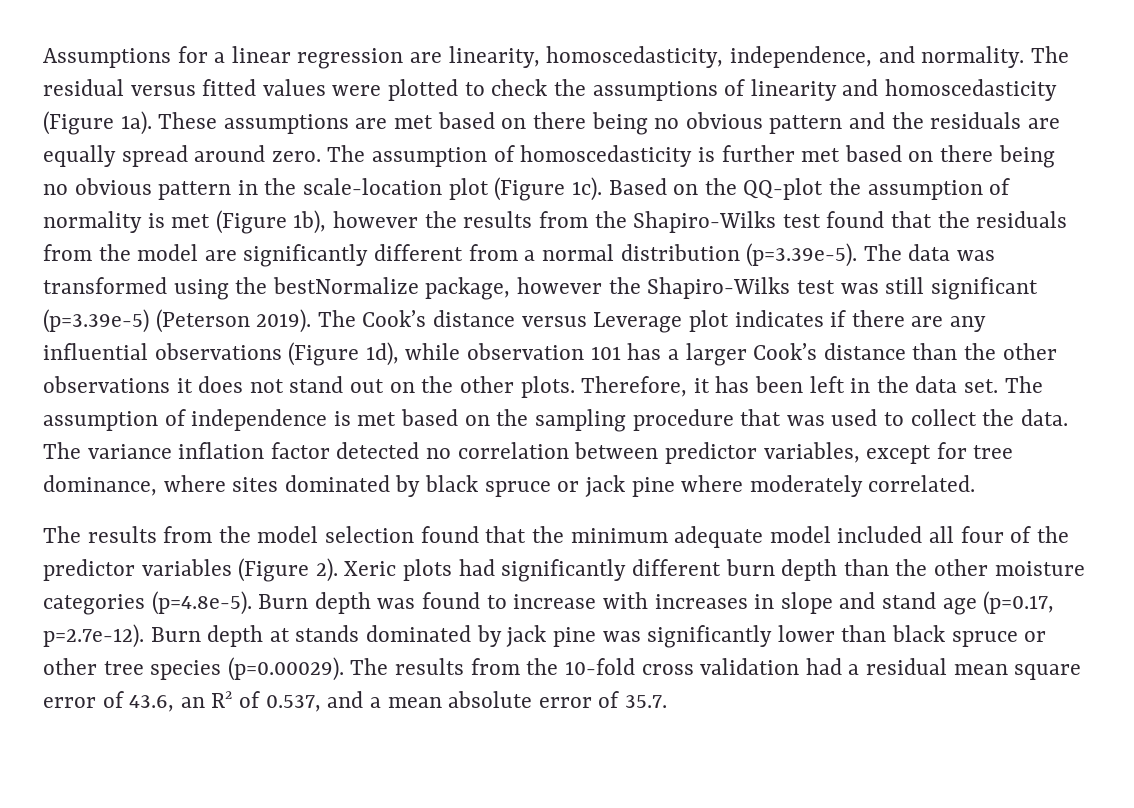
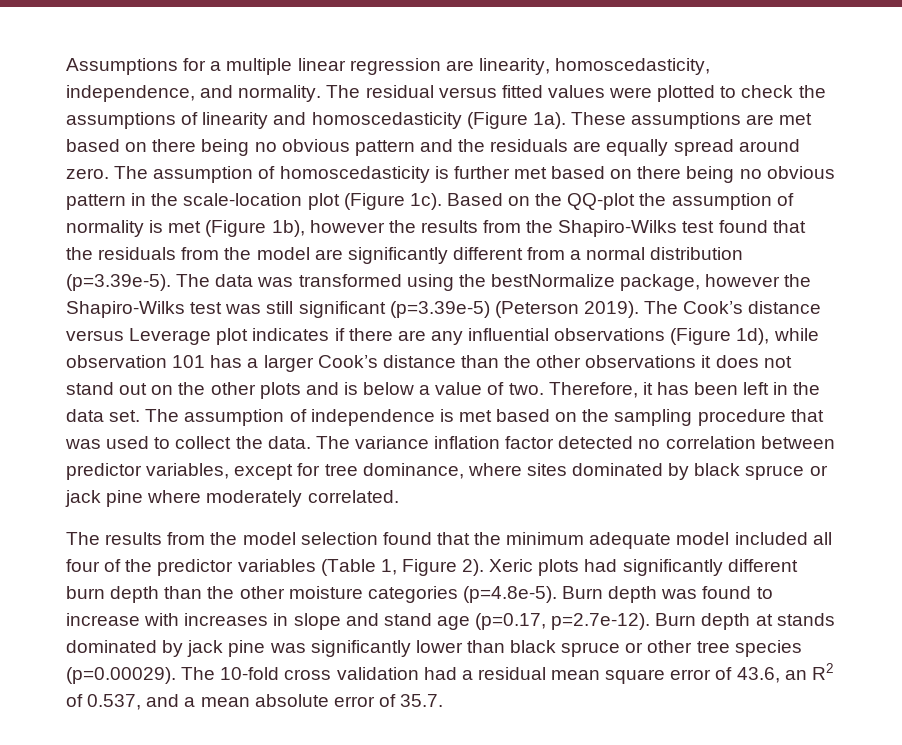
- Assumptions for a linear regression are linearity, homoscedasticity, independence, and normality.
+ Assumptions for a multiple linear regression are linearity, homoscedasticity, independence, and normality.
- The Cook’s distance versus Leverage plot indicates if there are any influential observations (Figure 1d), while observation 101 has a larger Cook’s distance than the other observations it does not stand out on the other plots.
+ The Cook’s distance versus Leverage plot indicates if there are any influential observations (Figure 1d), while observation 101 has a larger Cook’s distance than the other observations it does not stand out on the other plots and is below a value of two.
- The results from the model selection found that the minimum adequate model included all four of the predictor variables (Figure 2).
+ The results from the model selection found that the minimum adequate model included all four of the predictor variables (Table 1, Figure 2).
- Xeric plots had significantly different burn depth than the other moisture categories (p=4.8e-5). Burn depth was found to increase with increases in slope and stand age (p=0.17, p=2.7e-12). Burn depth at stands dominated by jack pine was significantly lower than black spruce or other tree species (p=0.00029). The results from the 10-fold cross validation had a residual mean square error of 43.6, an R2 of 0.537, and a mean absolute error of 35.7.
+ Xeric plots had significantly different burn depth than the other moisture categories (p=4.8e-5). Burn depth was found to increase with increases in slope and stand age (p=0.17, p=2.7e-12). Burn depth at stands dominated by jack pine was significantly lower than black spruce or other tree species (p=0.00029). The 10-fold cross validation had a residual mean square error of 43.6, an R2 of 0.537, and a mean absolute error of 35.7.

